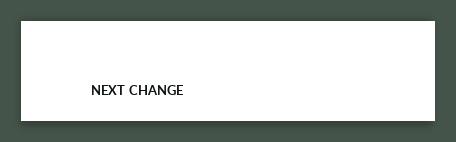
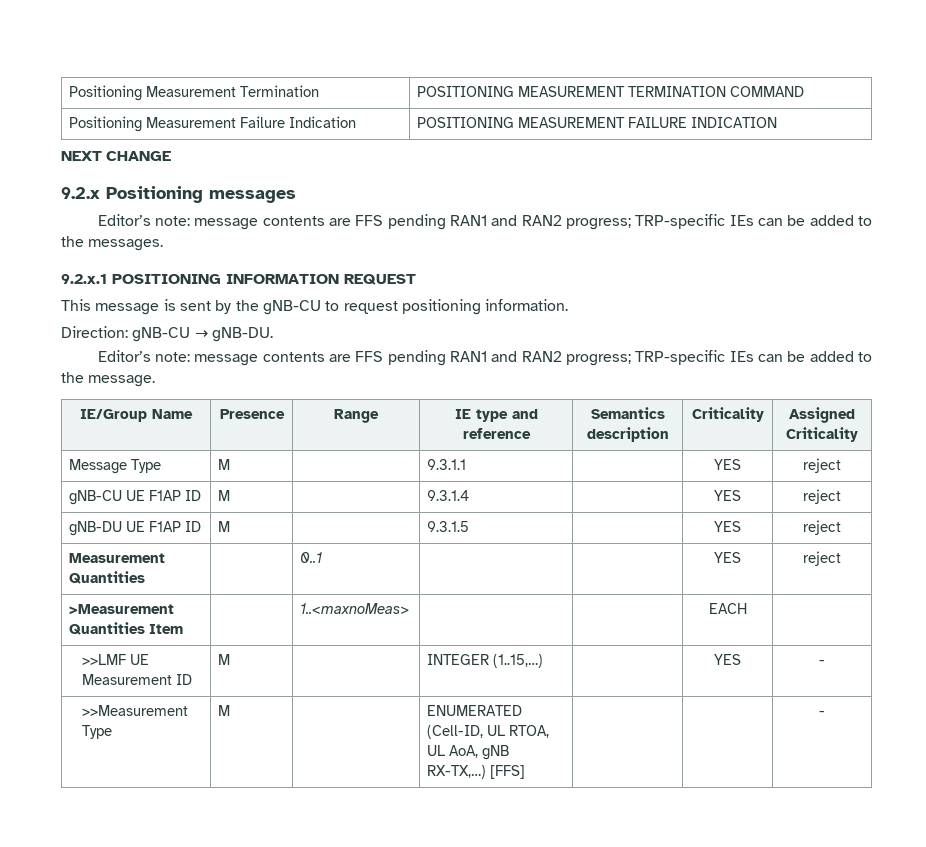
+ Positioning Measurement Termination | POSITIONING MEASUREMENT TERMINATION COMMAND
+ Positioning Measurement Failure Indication | POSITIONING MEASUREMENT FAILURE INDICATION
  NEXT CHANGE
+ 9.2.x Positioning messages
+ Editor’s note: message contents are FFS pending RAN1 and RAN2 progress; TRP-specific IEs can be added to the messages.
+ 9.2.x.1 POSITIONING INFORMATION REQUEST
+ This message is sent by the gNB-CU to request positioning information.
+ Direction: gNB-CU → gNB-DU.
+ Editor’s note: message contents are FFS pending RAN1 and RAN2 progress; TRP-specific IEs can be added to the message.
+ IE/Group Name | Presence | Range | IE type and reference | Semantics description | Criticality | Assigned Criticality
+ Message Type | M | | 9.3.1.1 | | YES | reject
+ gNB-CU UE F1AP ID | M | | 9.3.1.4 | | YES | reject
+ gNB-DU UE F1AP ID | M | | 9.3.1.5 | | YES | reject
+ Measurement Quantities | | 0..1 | | | YES | reject
+ >Measurement Quantities Item | | 1..<maxnoMeas> | | | EACH |
+ >>LMF UE Measurement ID | M | | INTEGER (1..15,…) | | YES | -
+ >>Measurement Type | M | | ENUMERATED (Cell-ID, UL RTOA, UL AoA, gNB RX-TX,…) [FFS] | | | -

